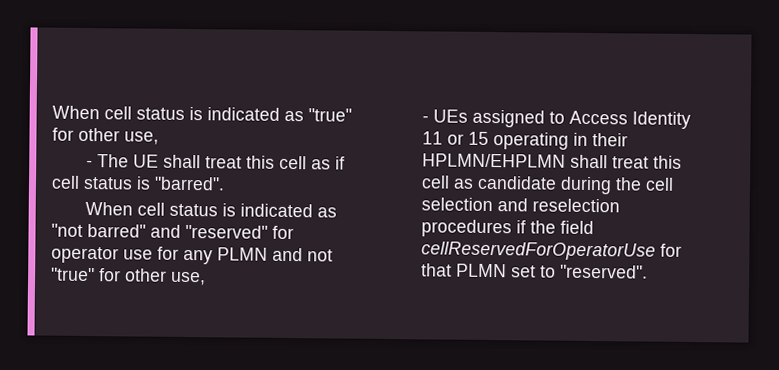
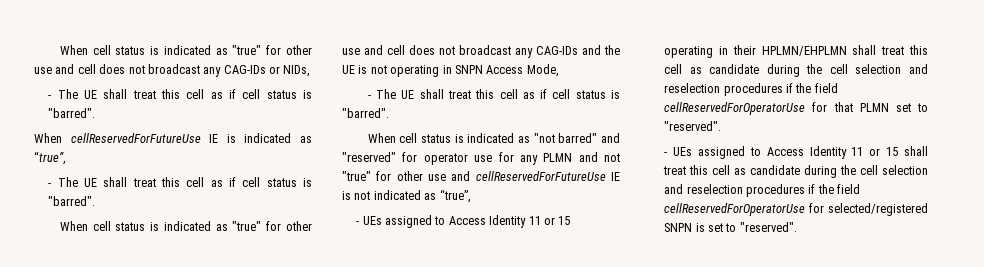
- When cell status is indicated as "true" for other use,
+ When cell status is indicated as "true" for other use and cell does not broadcast any CAG-IDs or NIDs,
+ - The UE shall treat this cell as if cell status is "barred".
+ When cellReservedForFutureUse IE is indicated as “true”,
+ - The UE shall treat this cell as if cell status is "barred".
+ When cell status is indicated as "true" for other use and cell does not broadcast any CAG-IDs and the UE is not operating in SNPN Access Mode,
- When cell status is indicated as "not barred" and "reserved" for operator use for any PLMN and not "true" for other use,
+ When cell status is indicated as "not barred" and "reserved" for operator use for any PLMN and not "true" for other use and cellReservedForFutureUse IE is not indicated as “true”,
+ - UEs assigned to Access Identity 11 or 15 shall treat this cell as candidate during the cell selection and reselection procedures if the field cellReservedForOperatorUse for selected/registered SNPN is set to "reserved".

